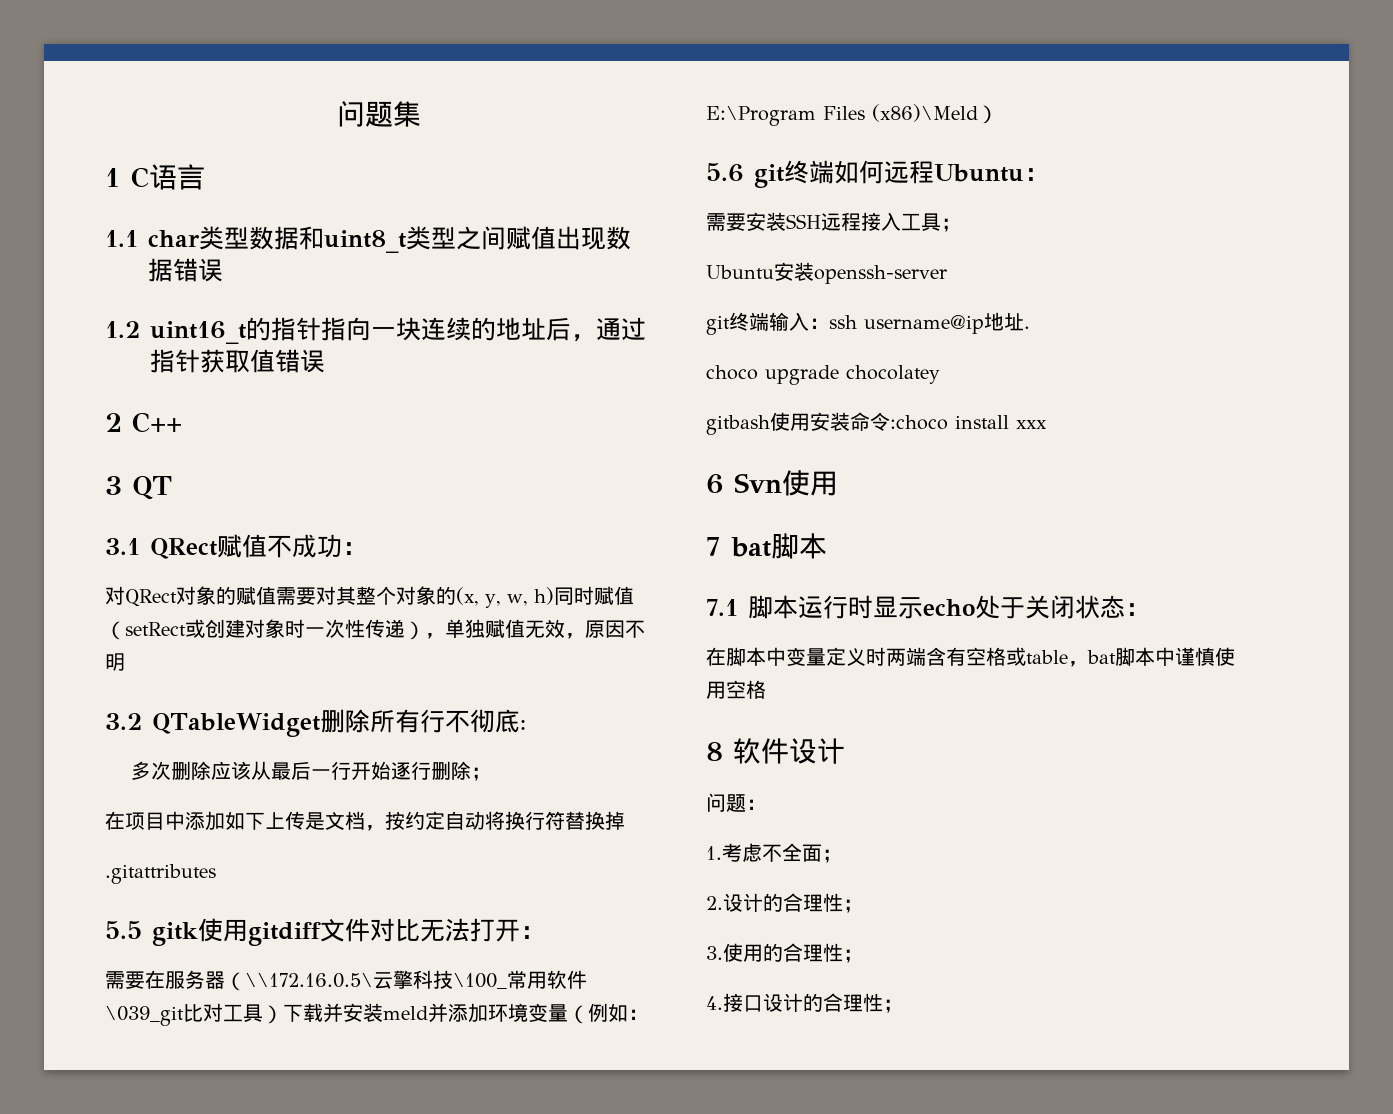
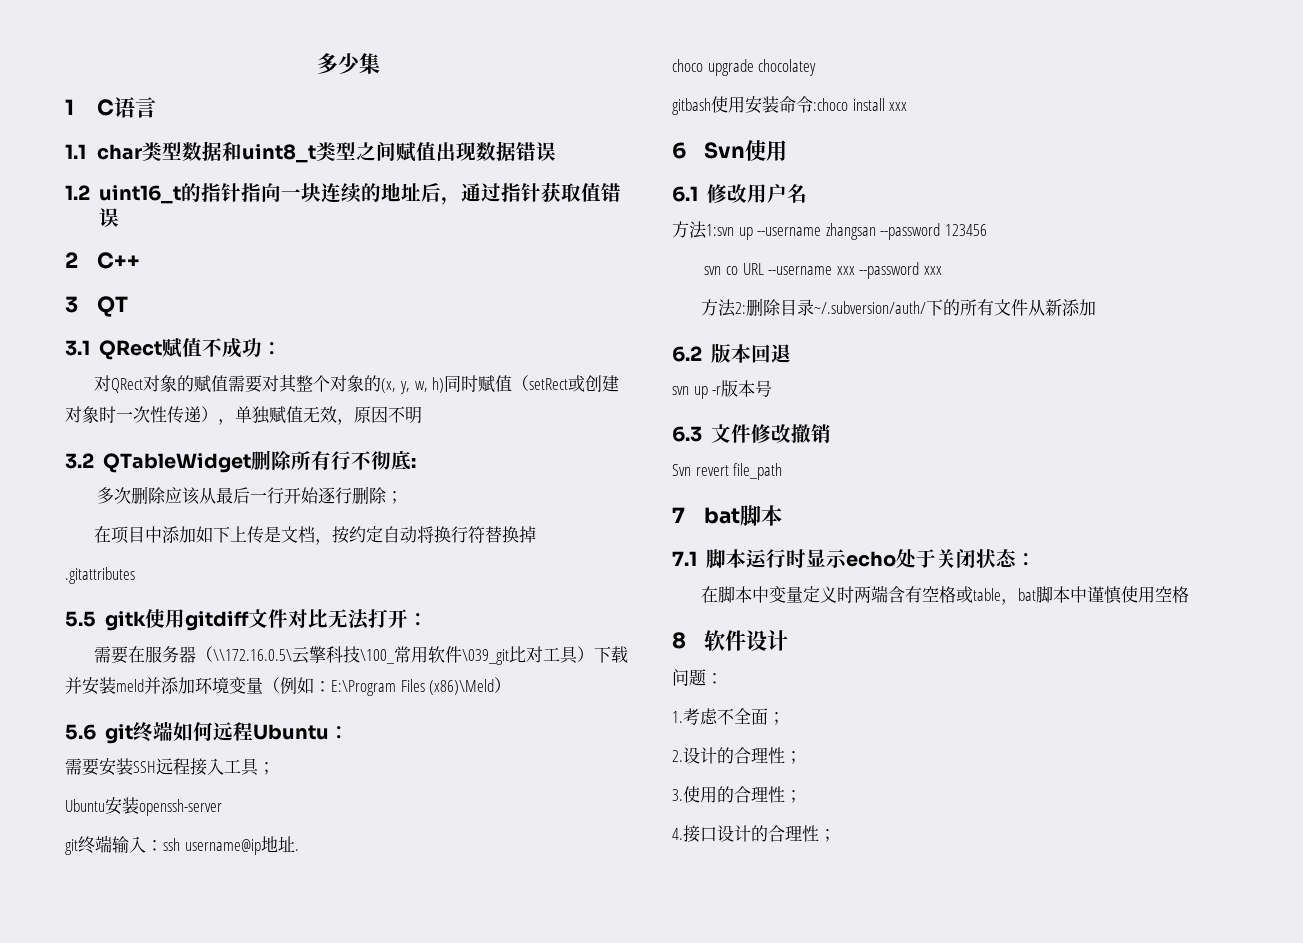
- 问题集
+ 多少集
+ 6.1修改用户名
+ 方法1:svn up --username zhangsan --password 123456
+ svn co URL --username xxx --password xxx
+ 方法2:删除目录~/.subversion/auth/下的所有文件从新添加
+ 6.2版本回退
+ svn up -r版本号
+ 6.3文件修改撤销
+ Svn revert file_path

